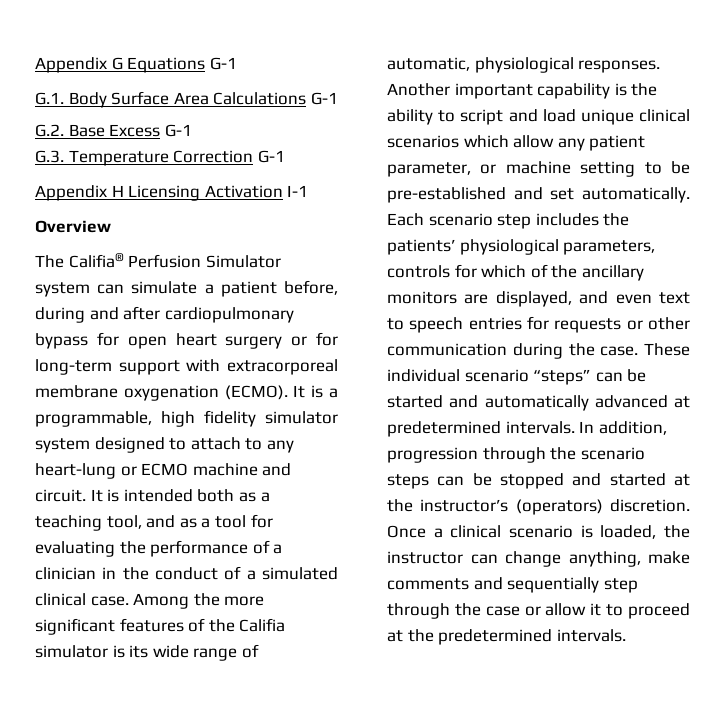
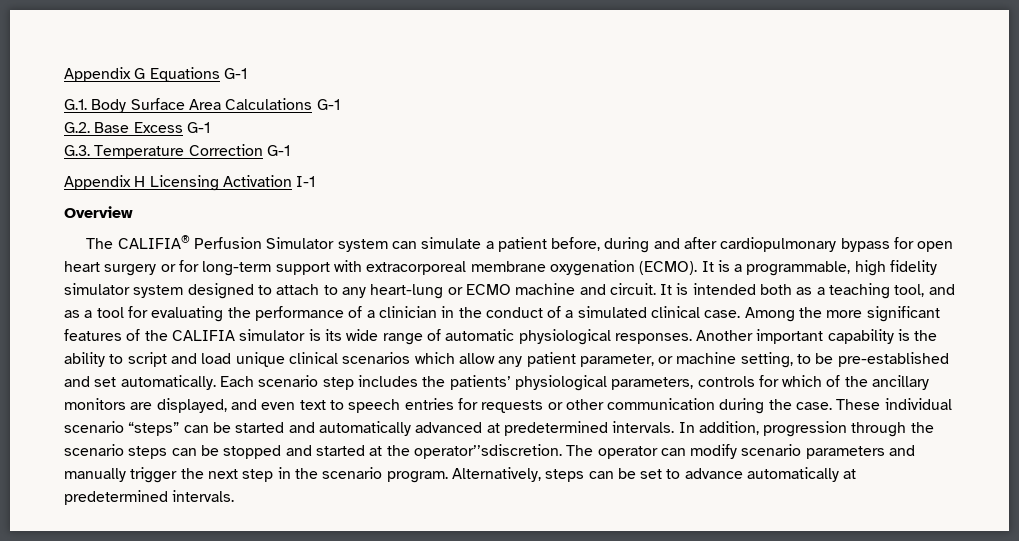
- The Califia® Perfusion Simulator system can simulate a patient before, during and after cardiopulmonary bypass for open heart surgery or for long-term support with extracorporeal membrane oxygenation (ECMO).
+ The CALIFIA® Perfusion Simulator system can simulate a patient before, during and after cardiopulmonary bypass for open heart surgery or for long-term support with extracorporeal membrane oxygenation (ECMO).
- Among the more significant features of the Califia simulator is its wide range of automatic, physiological responses.
+ Among the more significant features of the CALIFIA simulator is its wide range of automatic physiological responses.
- Another important capability is the ability to script and load unique clinical scenarios which allow any patient parameter, or machine setting to be pre-established and set automatically.
+ Another important capability is the ability to script and load unique clinical scenarios which allow any patient parameter, or machine setting, to be pre-established and set automatically.
- In addition, progression through the scenario steps can be stopped and started at the instructor’s (operators) discretion. Once a clinical scenario is loaded, the instructor can change anything, make comments and sequentially step through the case or allow it to proceed at the predetermined intervals.
+ In addition, progression through the scenario steps can be stopped and started at the operator’’sdiscretion. The operator can modify scenario parameters and manually trigger the next step in the scenario program. Alternatively, steps can be set to advance automatically at predetermined intervals.

